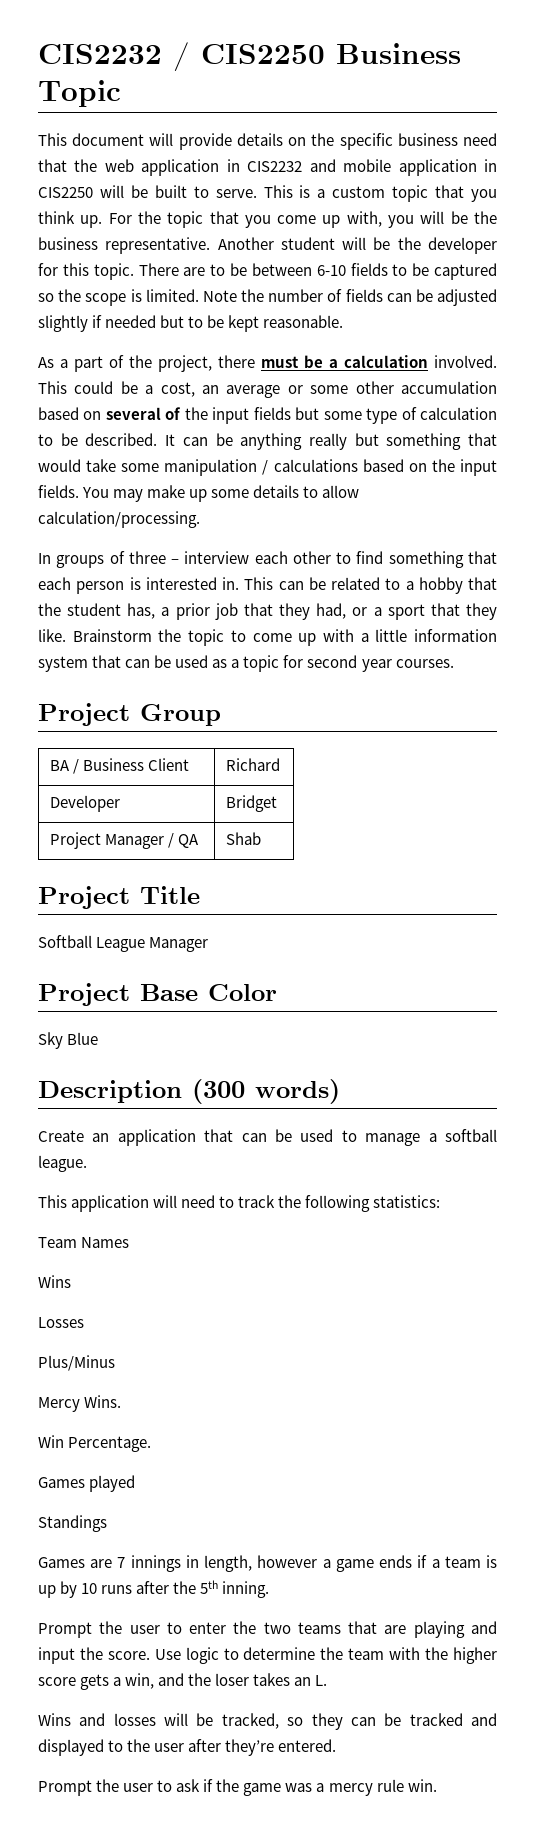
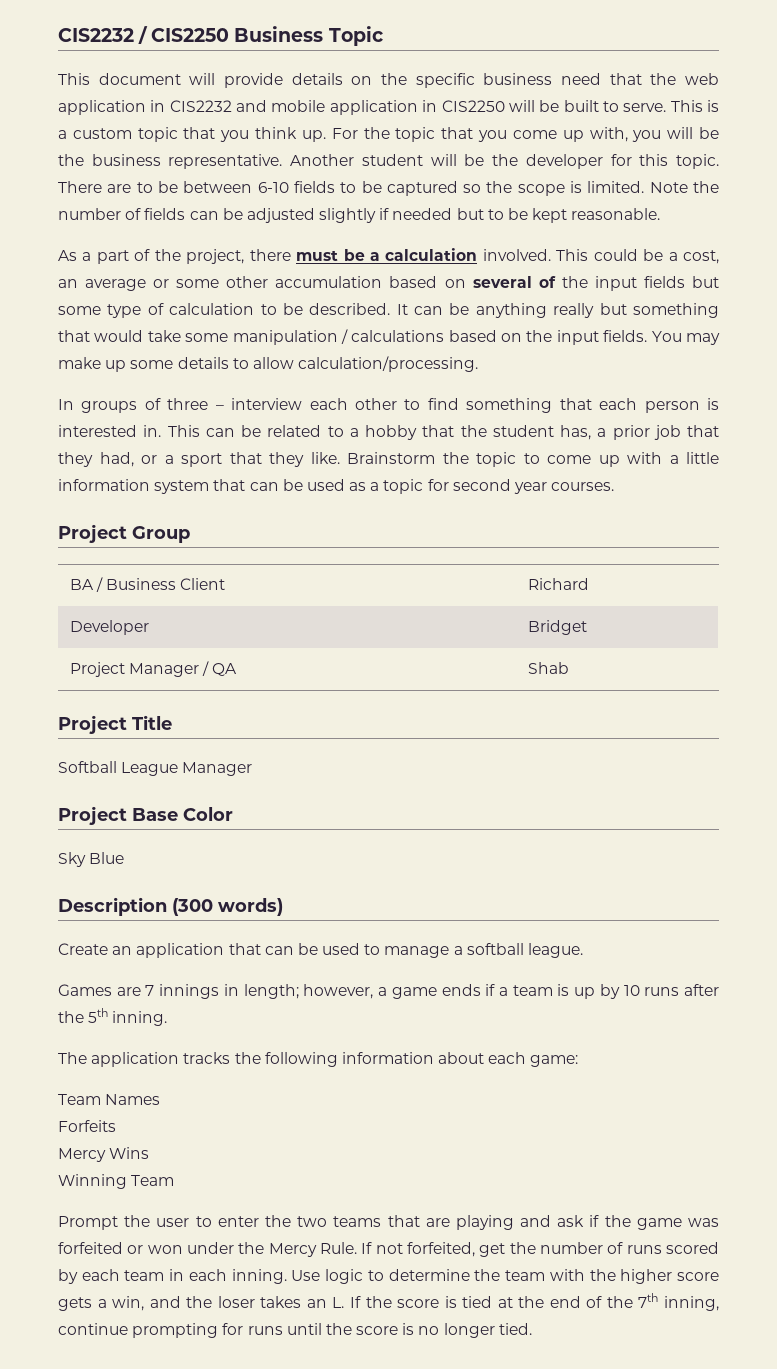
- This application will need to track the following statistics:
- Team Names
- Wins
- Losses
- Plus/Minus
- Mercy Wins.
- Win Percentage.
- Games played
- Standings
- Games are 7 innings in length, however a game ends if a team is up by 10 runs after the 5th inning.
+ Games are 7 innings in length; however, a game ends if a team is up by 10 runs after the 5th inning.
+ The application tracks the following information about each game:
+ Team Names
+ Forfeits
+ Mercy Wins
+ Winning Team
- Prompt the user to enter the two teams that are playing and input the score.
+ Prompt the user to enter the two teams that are playing and ask if the game was forfeited or won under the Mercy Rule. If not forfeited, get the number of runs scored by each team in each inning.
- Use logic to determine the team with the higher score gets a win, and the loser takes an L.
- Wins and losses will be tracked, so they can be tracked and displayed to the user after they’re entered.
- Prompt the user to ask if the game was a mercy rule win.
+ Use logic to determine the team with the higher score gets a win, and the loser takes an L. If the score is tied at the end of the 7th inning, continue prompting for runs until the score is no longer tied.

